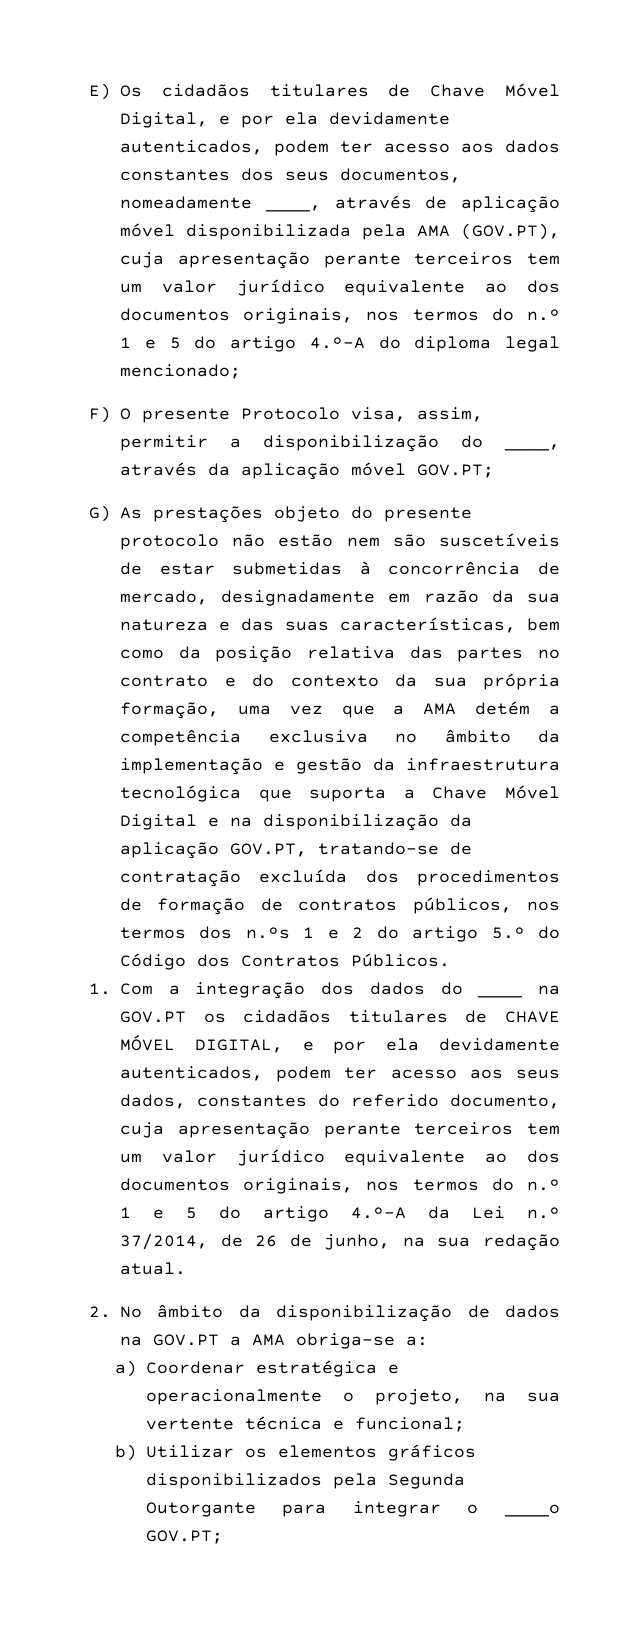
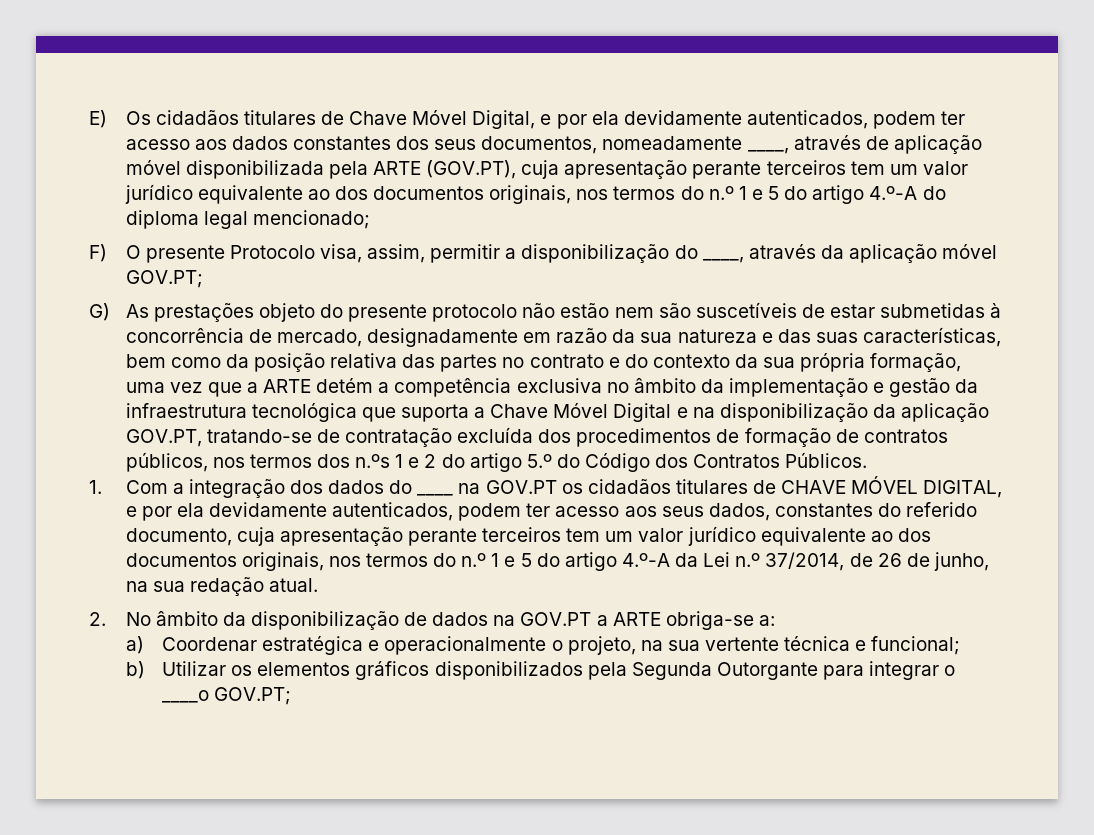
- E) Os cidadãos titulares de Chave Móvel Digital, e por ela devidamente autenticados, podem ter acesso aos dados constantes dos seus documentos, nomeadamente ____, através de aplicação móvel disponibilizada pela AMA (GOV.PT), cuja apresentação perante terceiros tem um valor jurídico equivalente ao dos documentos originais, nos termos do n.º 1 e 5 do artigo 4.º-A do diploma legal mencionado;
+ E) Os cidadãos titulares de Chave Móvel Digital, e por ela devidamente autenticados, podem ter acesso aos dados constantes dos seus documentos, nomeadamente ____, através de aplicação móvel disponibilizada pela ARTE (GOV.PT), cuja apresentação perante terceiros tem um valor jurídico equivalente ao dos documentos originais, nos termos do n.º 1 e 5 do artigo 4.º-A do diploma legal mencionado;
- G) As prestações objeto do presente protocolo não estão nem são suscetíveis de estar submetidas à concorrência de mercado, designadamente em razão da sua natureza e das suas características, bem como da posição relativa das partes no contrato e do contexto da sua própria formação, uma vez que a AMA detém a competência exclusiva no âmbito da implementação e gestão da infraestrutura tecnológica que suporta a Chave Móvel Digital e na disponibilização da aplicação GOV.PT, tratando-se de contratação excluída dos procedimentos de formação de contratos públicos, nos termos dos n.ºs 1 e 2 do artigo 5.º do Código dos Contratos Públicos.
+ G) As prestações objeto do presente protocolo não estão nem são suscetíveis de estar submetidas à concorrência de mercado, designadamente em razão da sua natureza e das suas características, bem como da posição relativa das partes no contrato e do contexto da sua própria formação, uma vez que a ARTE detém a competência exclusiva no âmbito da implementação e gestão da infraestrutura tecnológica que suporta a Chave Móvel Digital e na disponibilização da aplicação GOV.PT, tratando-se de contratação excluída dos procedimentos de formação de contratos públicos, nos termos dos n.ºs 1 e 2 do artigo 5.º do Código dos Contratos Públicos.
- 2. No âmbito da disponibilização de dados na GOV.PT a AMA obriga-se a:
+ 2. No âmbito da disponibilização de dados na GOV.PT a ARTE obriga-se a:

